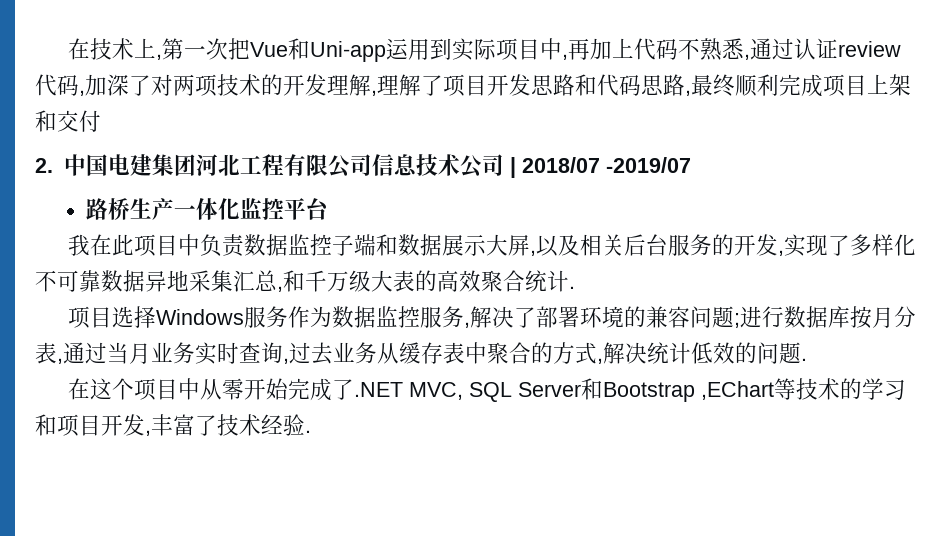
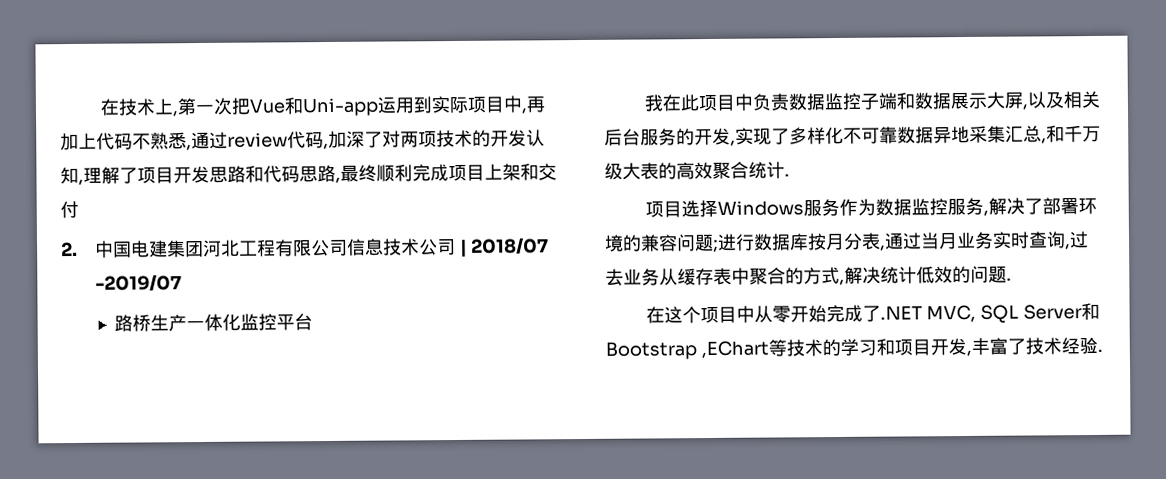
- 在技术上,第一次把Vue和Uni-app运用到实际项目中,再加上代码不熟悉,通过认证review代码,加深了对两项技术的开发理解,理解了项目开发思路和代码思路,最终顺利完成项目上架和交付
+ 在技术上,第一次把Vue和Uni-app运用到实际项目中,再加上代码不熟悉,通过review代码,加深了对两项技术的开发认知,理解了项目开发思路和代码思路,最终顺利完成项目上架和交付

